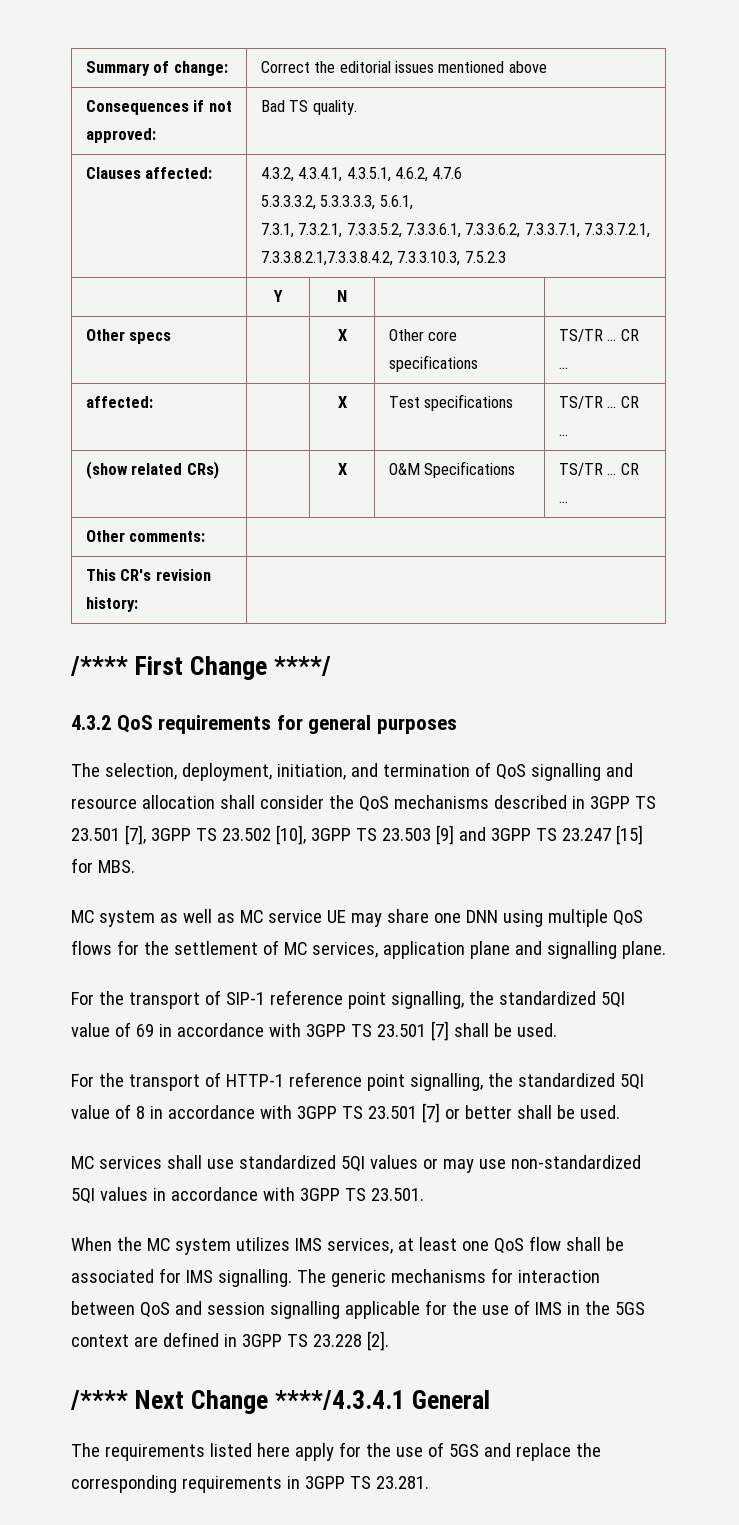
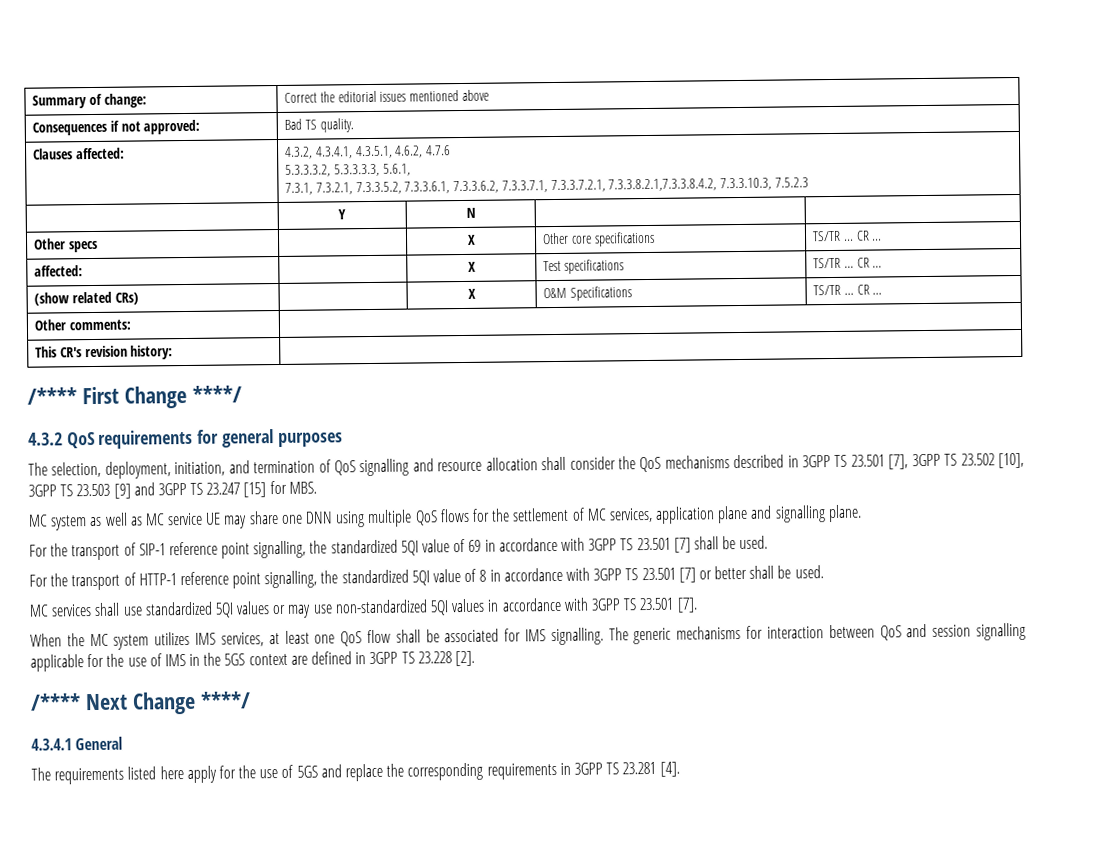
- MC services shall use standardized 5QI values or may use non-standardized 5QI values in accordance with 3GPP TS 23.501.
+ MC services shall use standardized 5QI values or may use non-standardized 5QI values in accordance with 3GPP TS 23.501 [7].
- /**** Next Change ****/4.3.4.1 General
+ /**** Next Change ****/
+ 4.3.4.1 General
- The requirements listed here apply for the use of 5GS and replace the corresponding requirements in 3GPP TS 23.281.
+ The requirements listed here apply for the use of 5GS and replace the corresponding requirements in 3GPP TS 23.281 [4].

